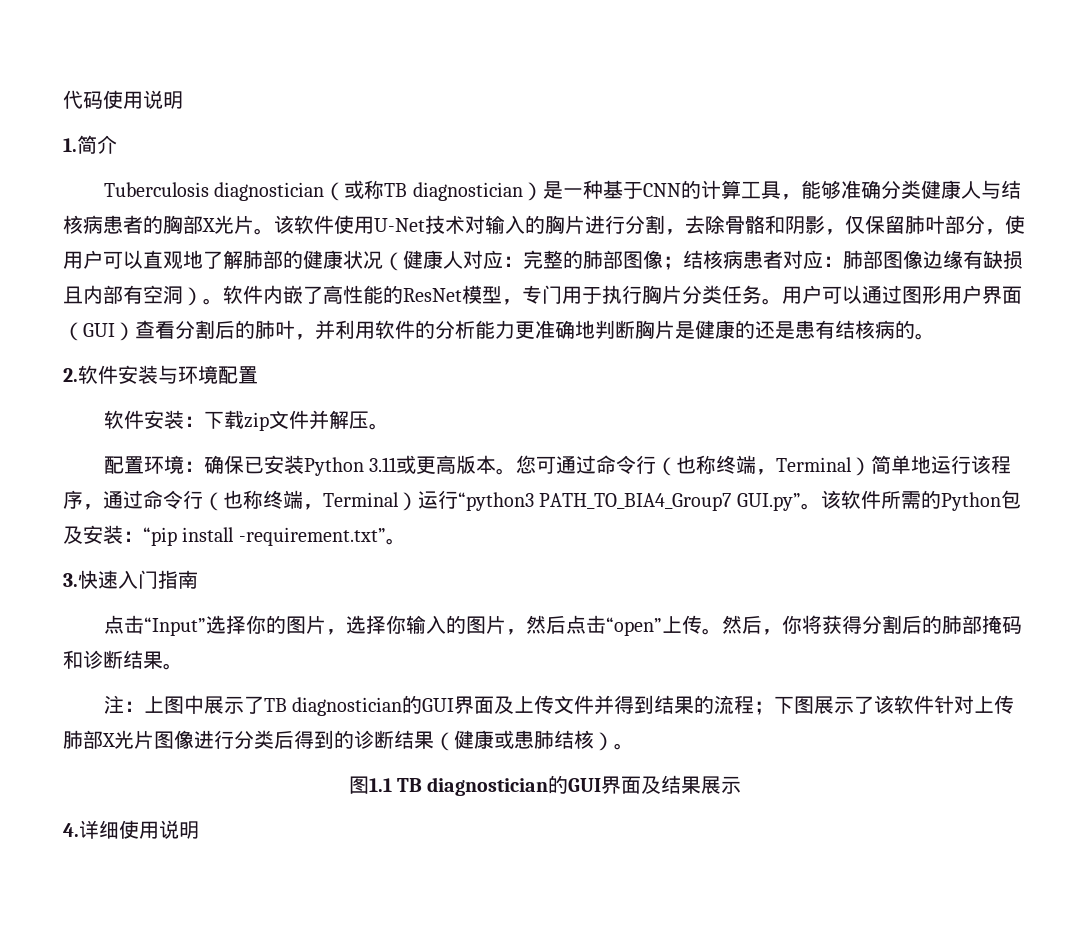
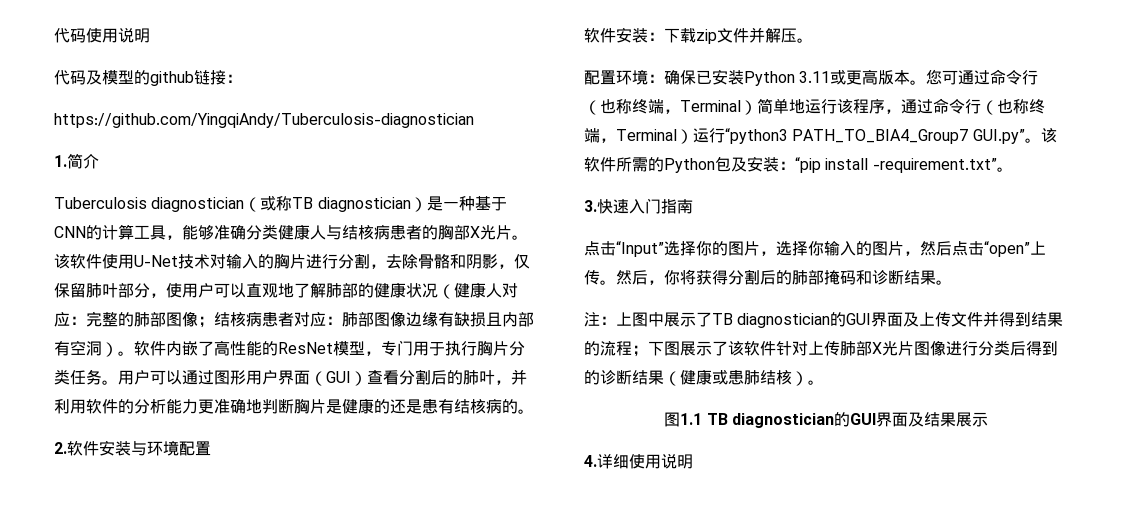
+ 代码及模型的github链接：
+ https://github.com/YingqiAndy/Tuberculosis-diagnostician

